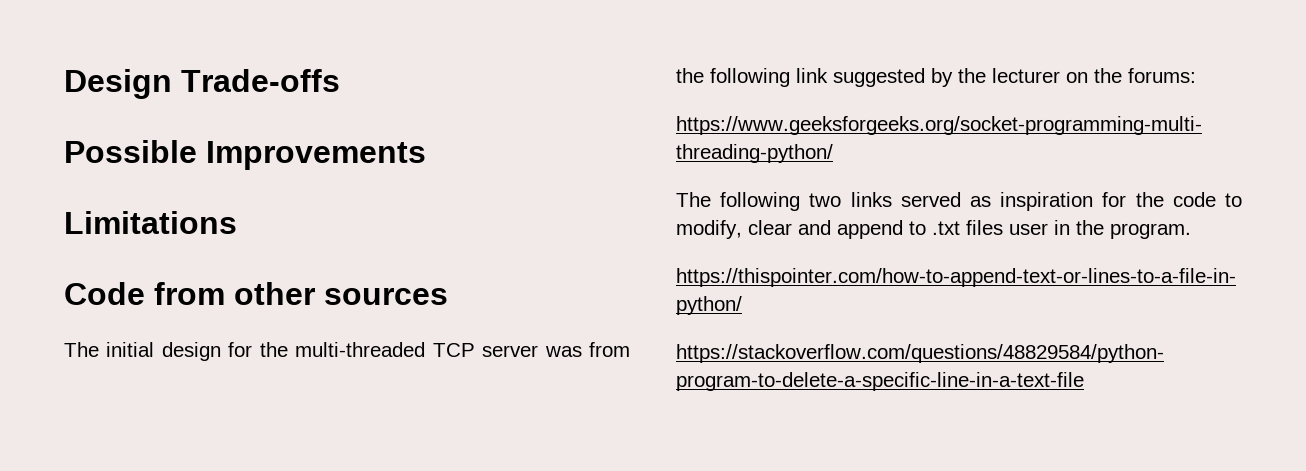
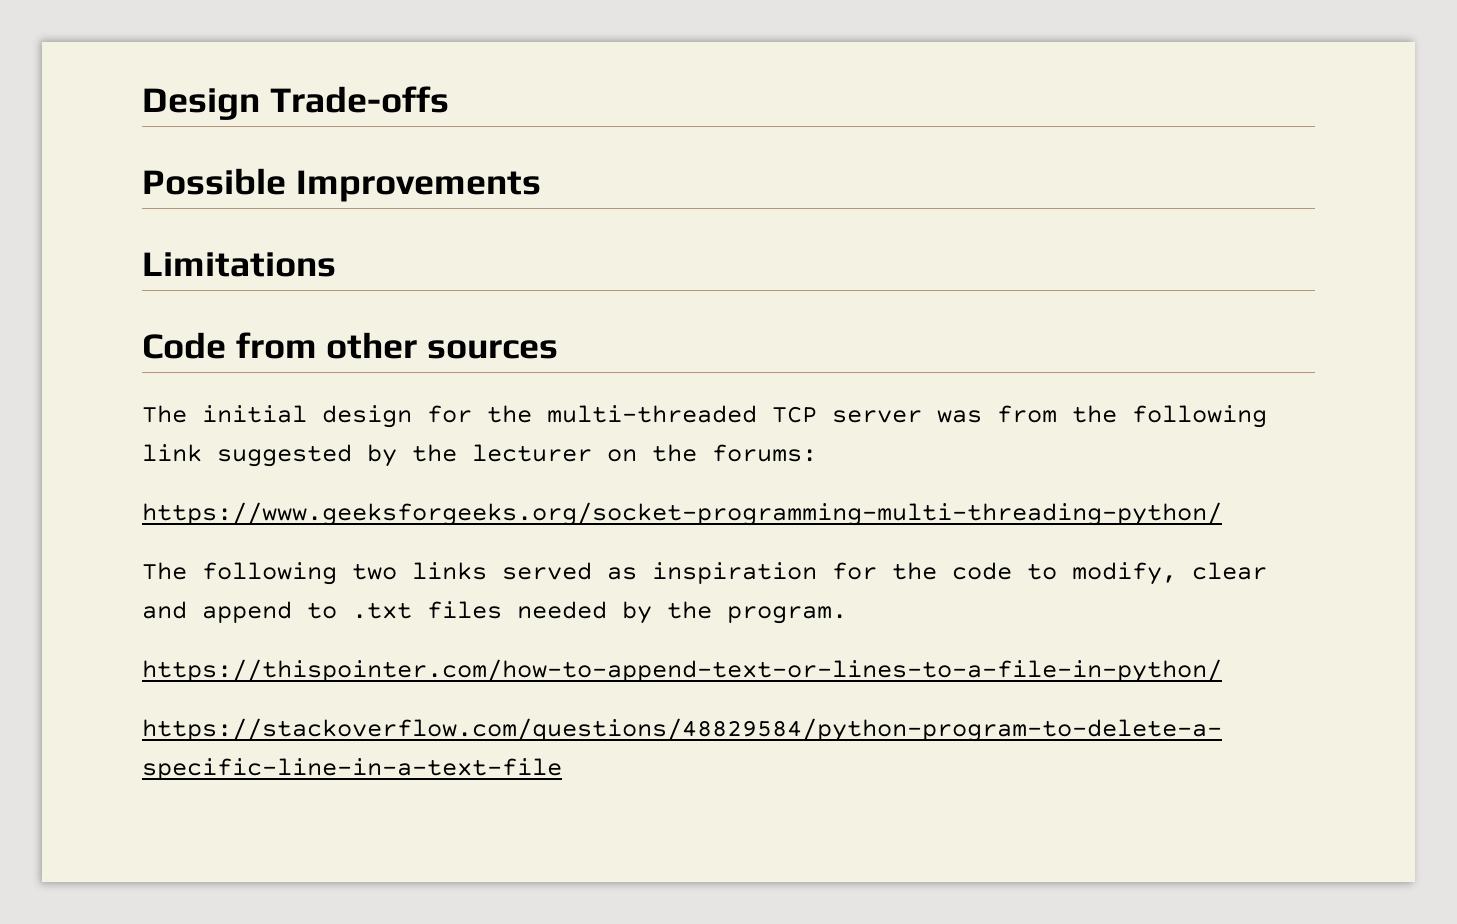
- The following two links served as inspiration for the code to modify, clear and append to .txt files user in the program.
+ The following two links served as inspiration for the code to modify, clear and append to .txt files needed by the program.

